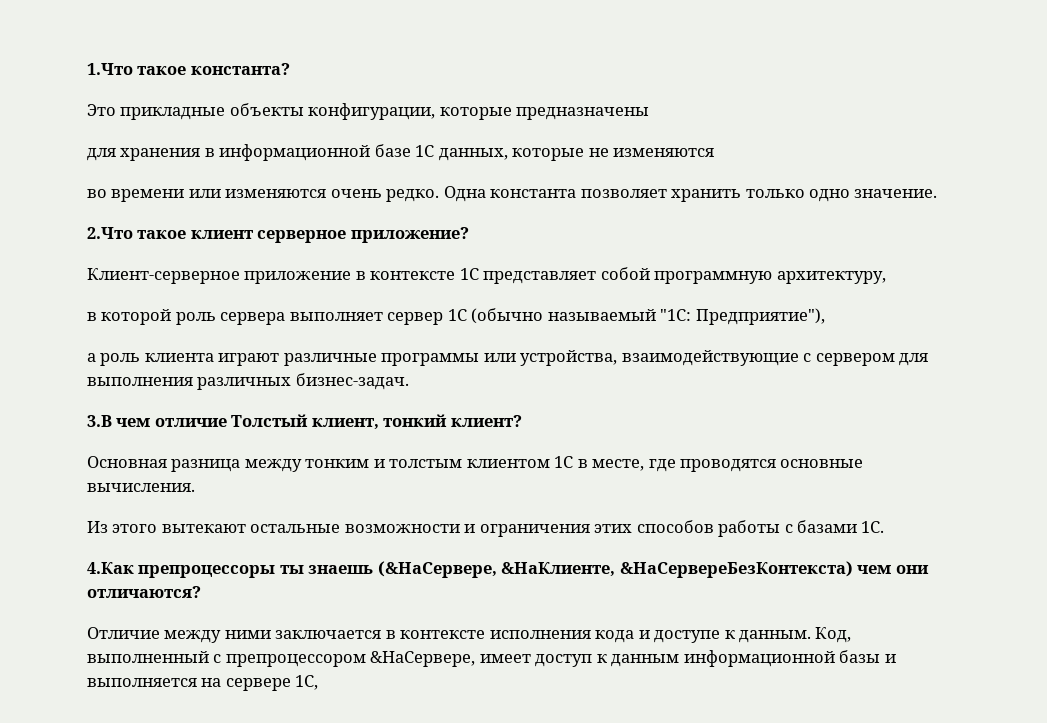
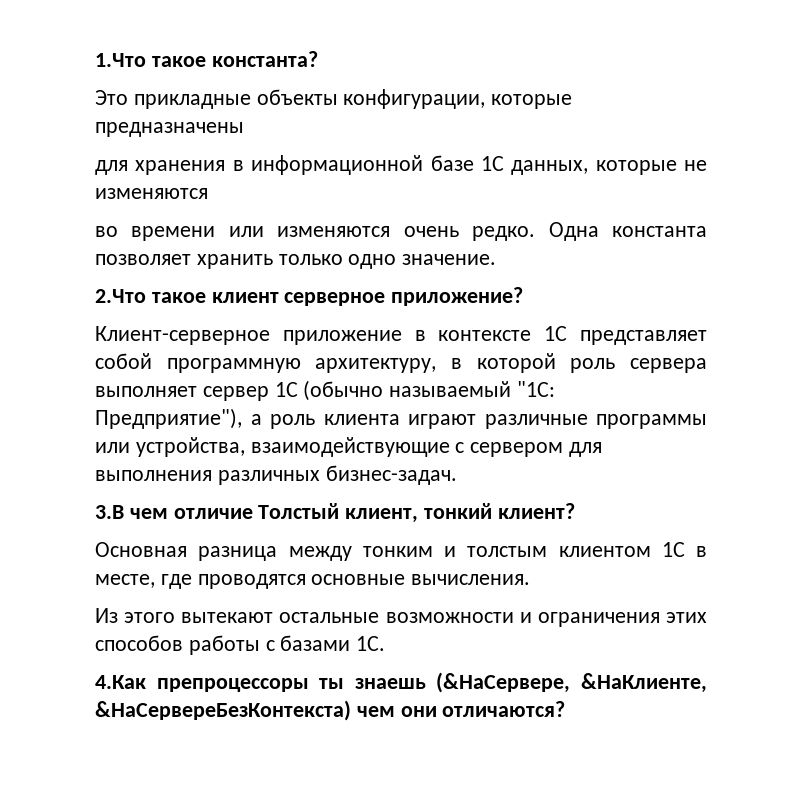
- Клиент-серверное приложение в контексте 1С представляет собой программную архитектуру,
- в которой роль сервера выполняет сервер 1С (обычно называемый "1С: Предприятие"),
- а роль клиента играют различные программы или устройства, взаимодействующие с сервером для выполнения различных бизнес-задач.
+ Клиент-серверное приложение в контексте 1С представляет собой программную архитектуру, в которой роль сервера выполняет сервер 1С (обычно называемый "1С: Предприятие"), а роль клиента играют различные программы или устройства, взаимодействующие с сервером для выполнения различных бизнес-задач.
- Отличие между ними заключается в контексте исполнения кода и доступе к данным. Код, выполненный с препроцессором &НаСервере, имеет доступ к данным информационной базы и выполняется на сервере 1С,

